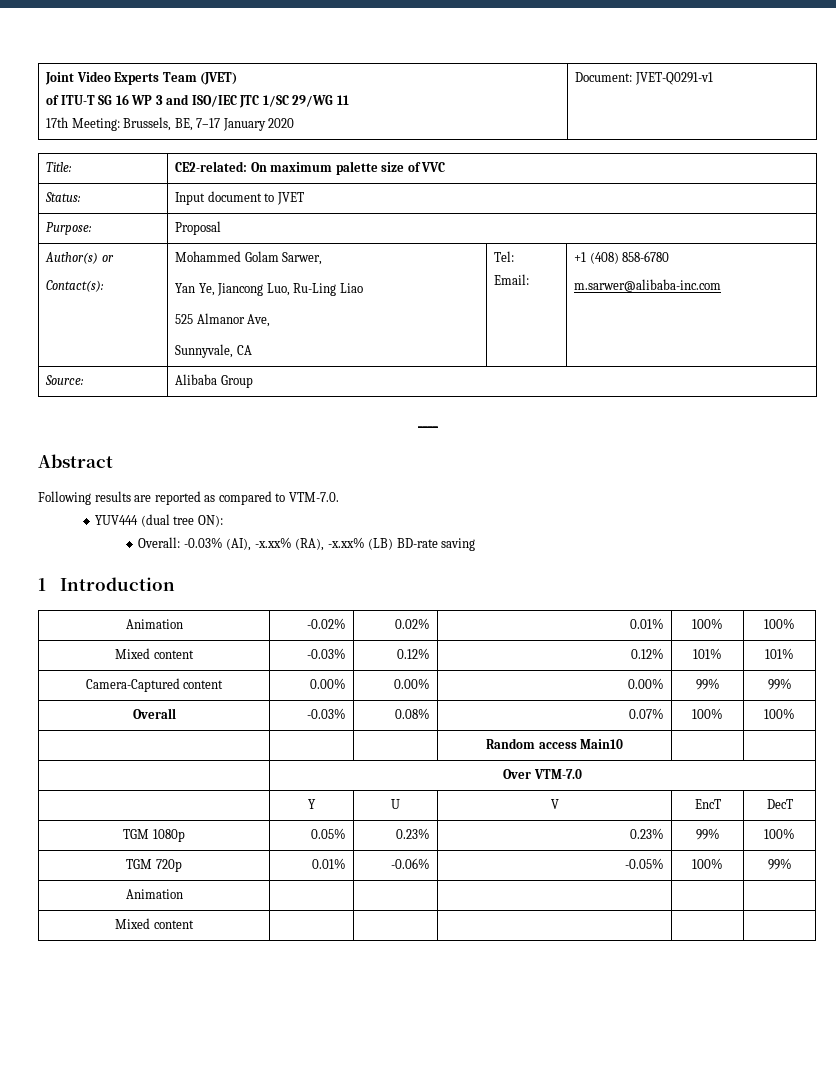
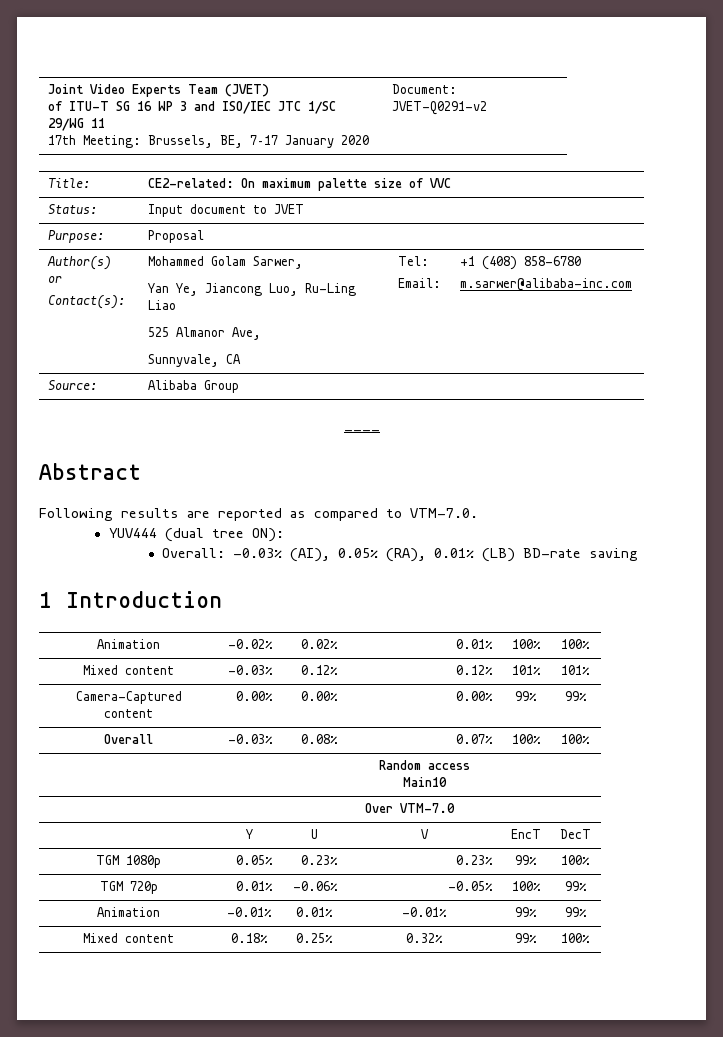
  Joint Video Experts Team (JVET)
  of ITU-T SG 16 WP 3 and ISO/IEC JTC 1/SC 29/WG 11
- 17th Meeting: Brussels, BE, 7–17 January 2020 | Document: JVET-Q0291-v1
+ 17th Meeting: Brussels, BE, 7–17 January 2020 | Document: JVET-Q0291-v2
- Overall: -0.03% (AI), -x.xx% (RA), -x.xx% (LB) BD-rate saving
+ Overall: -0.03% (AI), 0.05% (RA), 0.01% (LB) BD-rate saving
- Animation | | | | |
- Mixed content | | | | |
+ Animation | -0.01% | 0.01% | -0.01% | 99% | 99%
+ Mixed content | 0.18% | 0.25% | 0.32% | 99% | 100%

